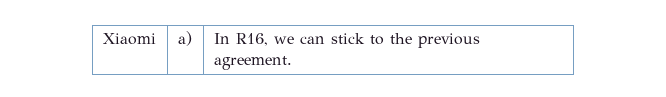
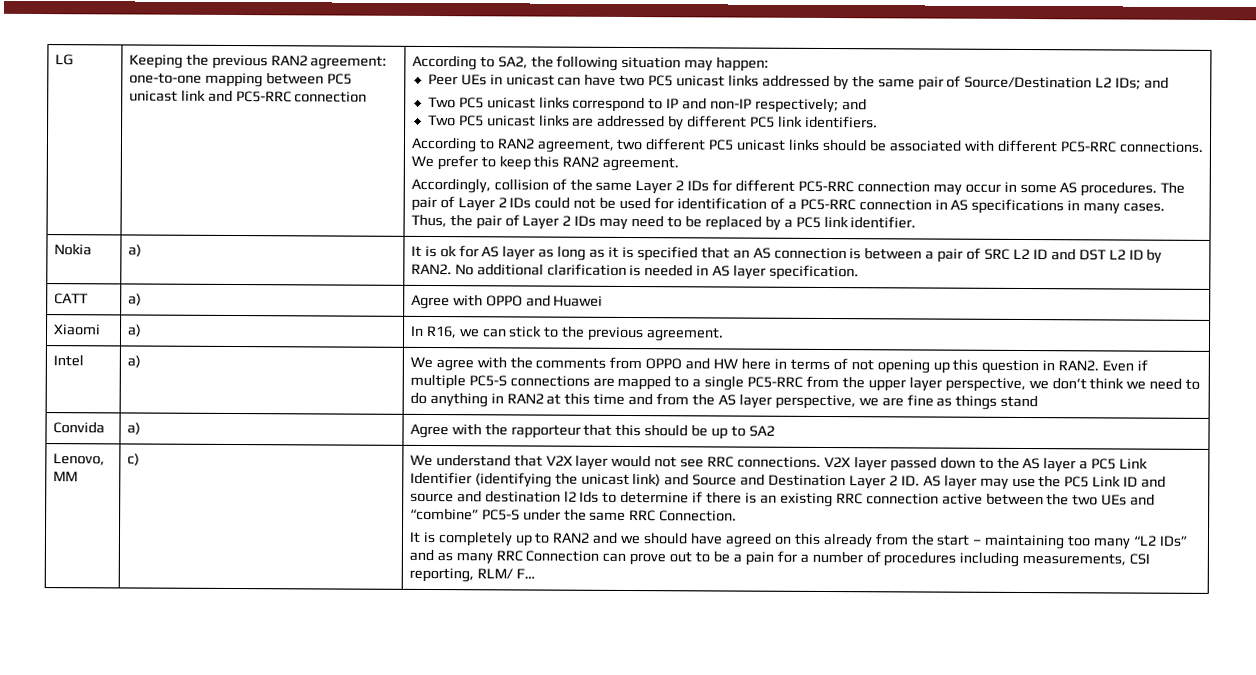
+ LG | Keeping the previous RAN2 agreement: one-to-one mapping between PC5 unicast link and PC5-RRC connection | According to SA2, the following situation may happen:
+ Peer UEs in unicast can have two PC5 unicast links addressed by the same pair of Source/Destination L2 IDs; and
+ Two PC5 unicast links correspond to IP and non-IP respectively; and
+ Two PC5 unicast links are addressed by different PC5 link identifiers.
+ According to RAN2 agreement, two different PC5 unicast links should be associated with different PC5-RRC connections. We prefer to keep this RAN2 agreement.
+ Accordingly, collision of the same Layer 2 IDs for different PC5-RRC connection may occur in some AS procedures. The pair of Layer 2 IDs could not be used for identification of a PC5-RRC connection in AS specifications in many cases. Thus, the pair of Layer 2 IDs may need to be replaced by a PC5 link identifier.
+ Nokia | a) | It is ok for AS layer as long as it is specified that an AS connection is between a pair of SRC L2 ID and DST L2 ID by RAN2. No additional clarification is needed in AS layer specification.
+ CATT | a) | Agree with OPPO and Huawei
+ Intel | a) | We agree with the comments from OPPO and HW here in terms of not opening up this question in RAN2. Even if multiple PC5-S connections are mapped to a single PC5-RRC from the upper layer perspective, we don’t think we need to do anything in RAN2 at this time and from the AS layer perspective, we are fine as things stand
+ Convida | a) | Agree with the rapporteur that this should be up to SA2
+ Lenovo, MM | c) | We understand that V2X layer would not see RRC connections. V2X layer passed down to the AS layer a PC5 Link Identifier (identifying the unicast link) and Source and Destination Layer 2 ID. AS layer may use the PC5 Link ID and source and destination l2 Ids to determine if there is an existing RRC connection active between the two UEs and “combine” PC5-S under the same RRC Connection.
+ It is completely up to RAN2 and we should have agreed on this already from the start – maintaining too many “L2 IDs” and as many RRC Connection can prove out to be a pain for a number of procedures including measurements, CSI reporting, RLM/ F…

